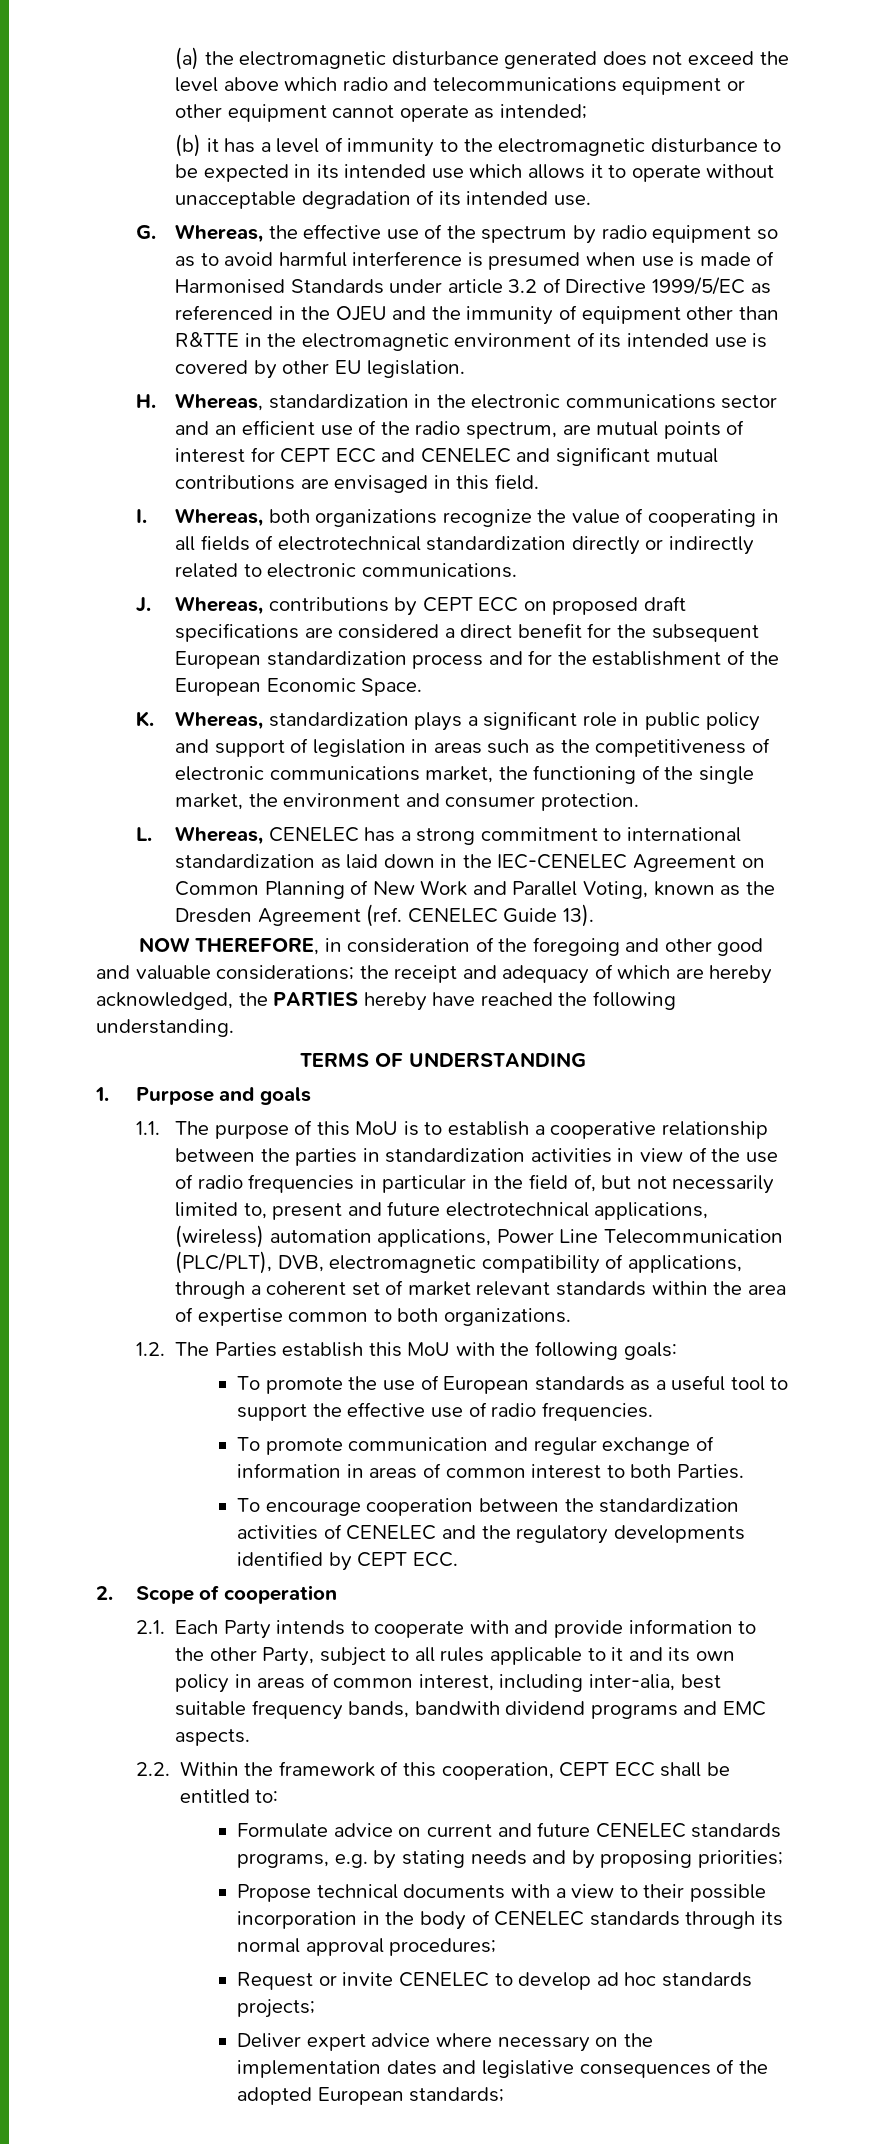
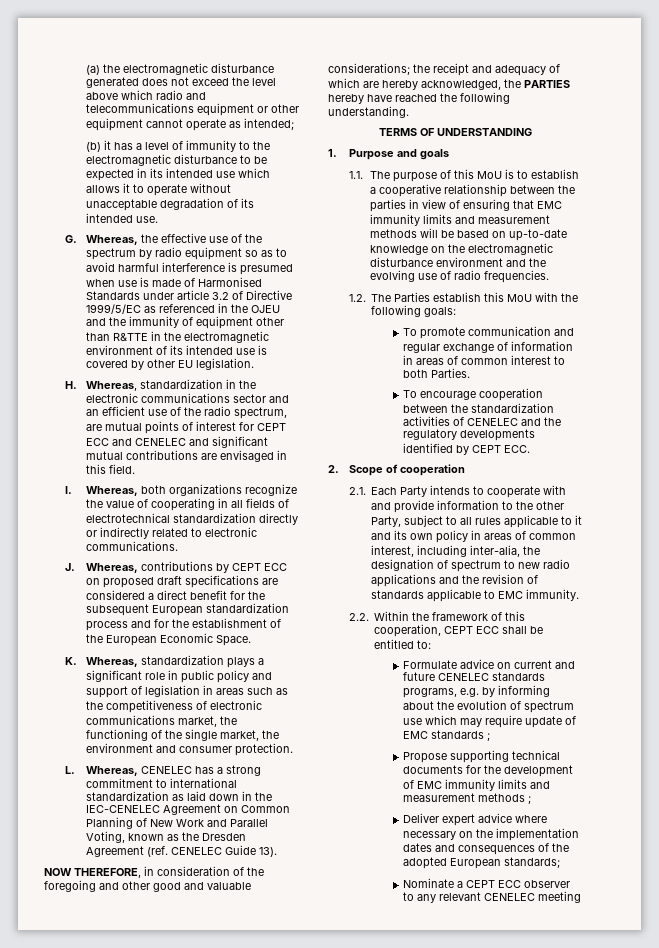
- 1.1. The purpose of this MoU is to establish a cooperative relationship between the parties in standardization activities in view of the use of radio frequencies in particular in the field of, but not necessarily limited to, present and future electrotechnical applications, (wireless) automation applications, Power Line Telecommunication (PLC/PLT), DVB, electromagnetic compatibility of applications, through a coherent set of market relevant standards within the area of expertise common to both organizations.
+ 1.1. The purpose of this MoU is to establish a cooperative relationship between the parties in view of ensuring that EMC immunity limits and measurement methods will be based on up-to-date knowledge on the electromagnetic disturbance environment and the evolving use of radio frequencies.
- To promote the use of European standards as a useful tool to support the effective use of radio frequencies.
- 2.1. Each Party intends to cooperate with and provide information to the other Party, subject to all rules applicable to it and its own policy in areas of common interest, including inter-alia, best suitable frequency bands, bandwith dividend programs and EMC aspects.
+ 2.1. Each Party intends to cooperate with and provide information to the other Party, subject to all rules applicable to it and its own policy in areas of common interest, including inter-alia, the designation of spectrum to new radio applications and the revision of standards applicable to EMC immunity.
- Formulate advice on current and future CENELEC standards programs, e.g. by stating needs and by proposing priorities;
+ Formulate advice on current and future CENELEC standards programs, e.g. by informing about the evolution of spectrum use which may require update of EMC standards ;
- Propose technical documents with a view to their possible incorporation in the body of CENELEC standards through its normal approval procedures;
- Request or invite CENELEC to develop ad hoc standards projects;
+ Propose supporting technical documents for the development of EMC immunity limits and measurement methods ;
- Deliver expert advice where necessary on the implementation dates and legislative consequences of the adopted European standards;
+ Deliver expert advice where necessary on the implementation dates and consequences of the adopted European standards;
+ Nominate a CEPT ECC observer to any relevant CENELEC meeting

